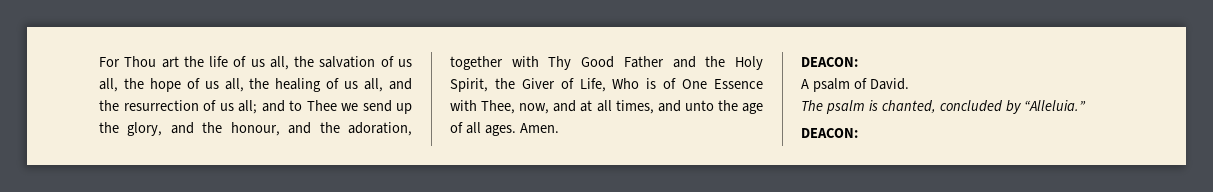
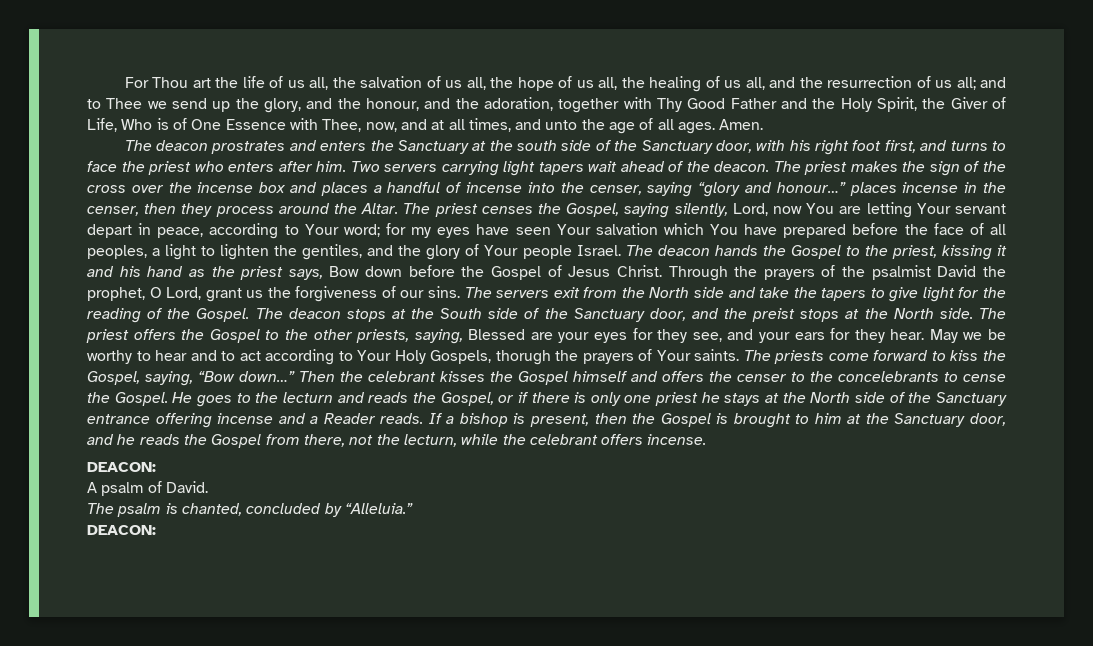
+ The deacon prostrates and enters the Sanctuary at the south side of the Sanctuary door, with his right foot first, and turns to face the priest who enters after him. Two servers carrying light tapers wait ahead of the deacon. The priest makes the sign of the cross over the incense box and places a handful of incense into the censer, saying “glory and honour…” places incense in the censer, then they process around the Altar. The priest censes the Gospel, saying silently, Lord, now You are letting Your servant depart in peace, according to Your word; for my eyes have seen Your salvation which You have prepared before the face of all peoples, a light to lighten the gentiles, and the glory of Your people Israel. The deacon hands the Gospel to the priest, kissing it and his hand as the priest says, Bow down before the Gospel of Jesus Christ. Through the prayers of the psalmist David the prophet, O Lord, grant us the forgiveness of our sins. The servers exit from the North side and take the tapers to give light for the reading of the Gospel. The deacon stops at the South side of the Sanctuary door, and the preist stops at the North side. The priest offers the Gospel to the other priests, saying, Blessed are your eyes for they see, and your ears for they hear. May we be worthy to hear and to act according to Your Holy Gospels, thorugh the prayers of Your saints. The priests come forward to kiss the Gospel, saying, “Bow down…” Then the celebrant kisses the Gospel himself and offers the censer to the concelebrants to cense the Gospel. He goes to the lecturn and reads the Gospel, or if there is only one priest he stays at the North side of the Sanctuary entrance offering incense and a Reader reads. If a bishop is present, then the Gospel is brought to him at the Sanctuary door, and he reads the Gospel from there, not the lecturn, while the celebrant offers incense.

